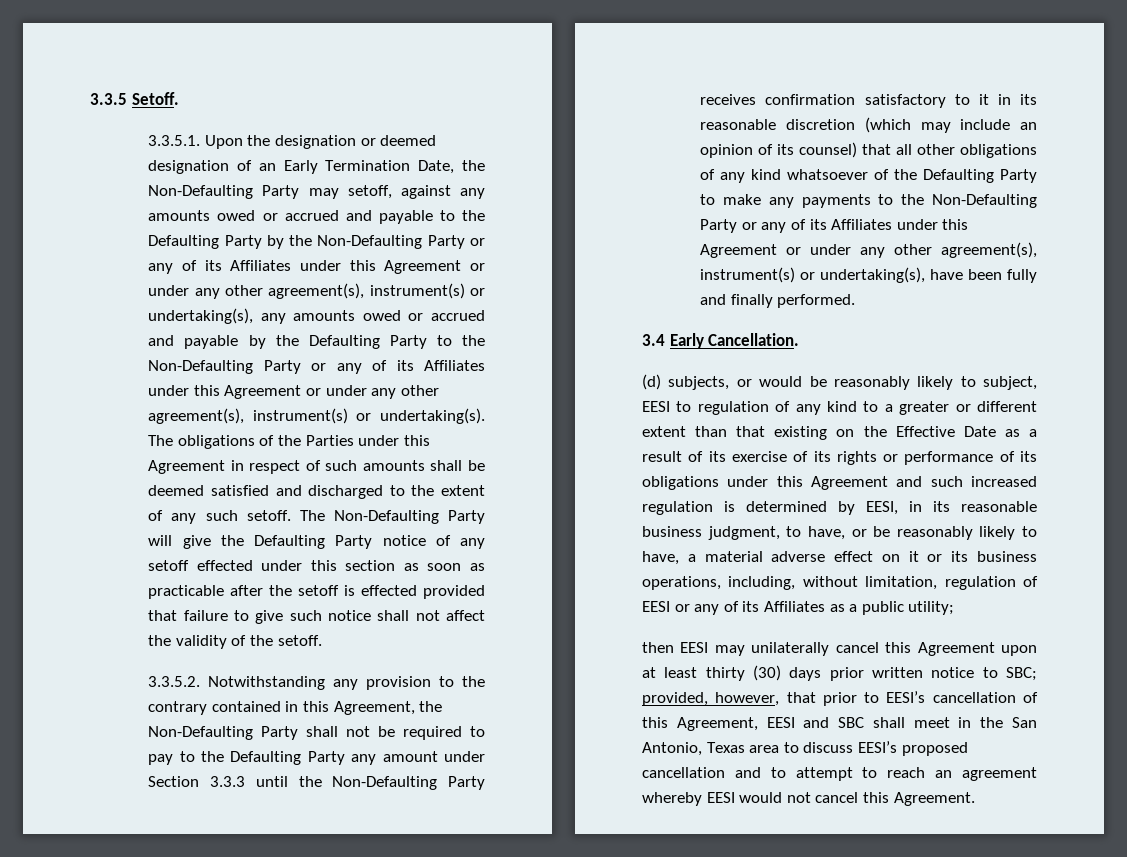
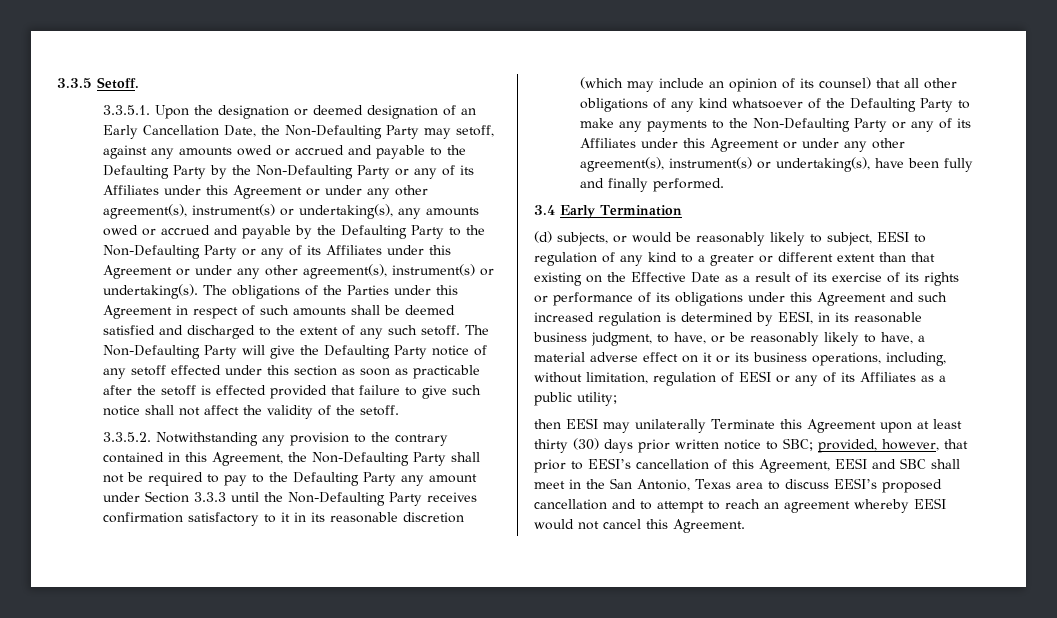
- 3.3.5.1. Upon the designation or deemed designation of an Early Termination Date, the Non-Defaulting Party may setoff, against any amounts owed or accrued and payable to the Defaulting Party by the Non-Defaulting Party or any of its Affiliates under this Agreement or under any other agreement(s), instrument(s) or undertaking(s), any amounts owed or accrued and payable by the Defaulting Party to the Non-Defaulting Party or any of its Affiliates under this Agreement or under any other agreement(s), instrument(s) or undertaking(s).
+ 3.3.5.1. Upon the designation or deemed designation of an Early Cancellation Date, the Non-Defaulting Party may setoff, against any amounts owed or accrued and payable to the Defaulting Party by the Non-Defaulting Party or any of its Affiliates under this Agreement or under any other agreement(s), instrument(s) or undertaking(s), any amounts owed or accrued and payable by the Defaulting Party to the Non-Defaulting Party or any of its Affiliates under this Agreement or under any other agreement(s), instrument(s) or undertaking(s).
- 3.4 Early Cancellation.
+ 3.4 Early Termination
- then EESI may unilaterally cancel this Agreement upon at least thirty (30) days prior written notice to SBC; provided, however, that prior to EESI’s cancellation of this Agreement, EESI and SBC shall meet in the San Antonio, Texas area to discuss EESI’s proposed cancellation and to attempt to reach an agreement whereby EESI would not cancel this Agreement.
+ then EESI may unilaterally Terminate this Agreement upon at least thirty (30) days prior written notice to SBC; provided, however, that prior to EESI’s cancellation of this Agreement, EESI and SBC shall meet in the San Antonio, Texas area to discuss EESI’s proposed cancellation and to attempt to reach an agreement whereby EESI would not cancel this Agreement.

